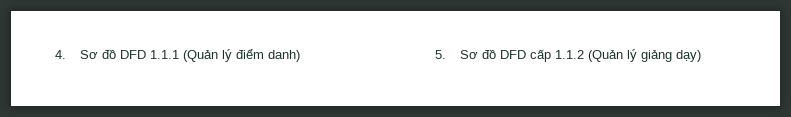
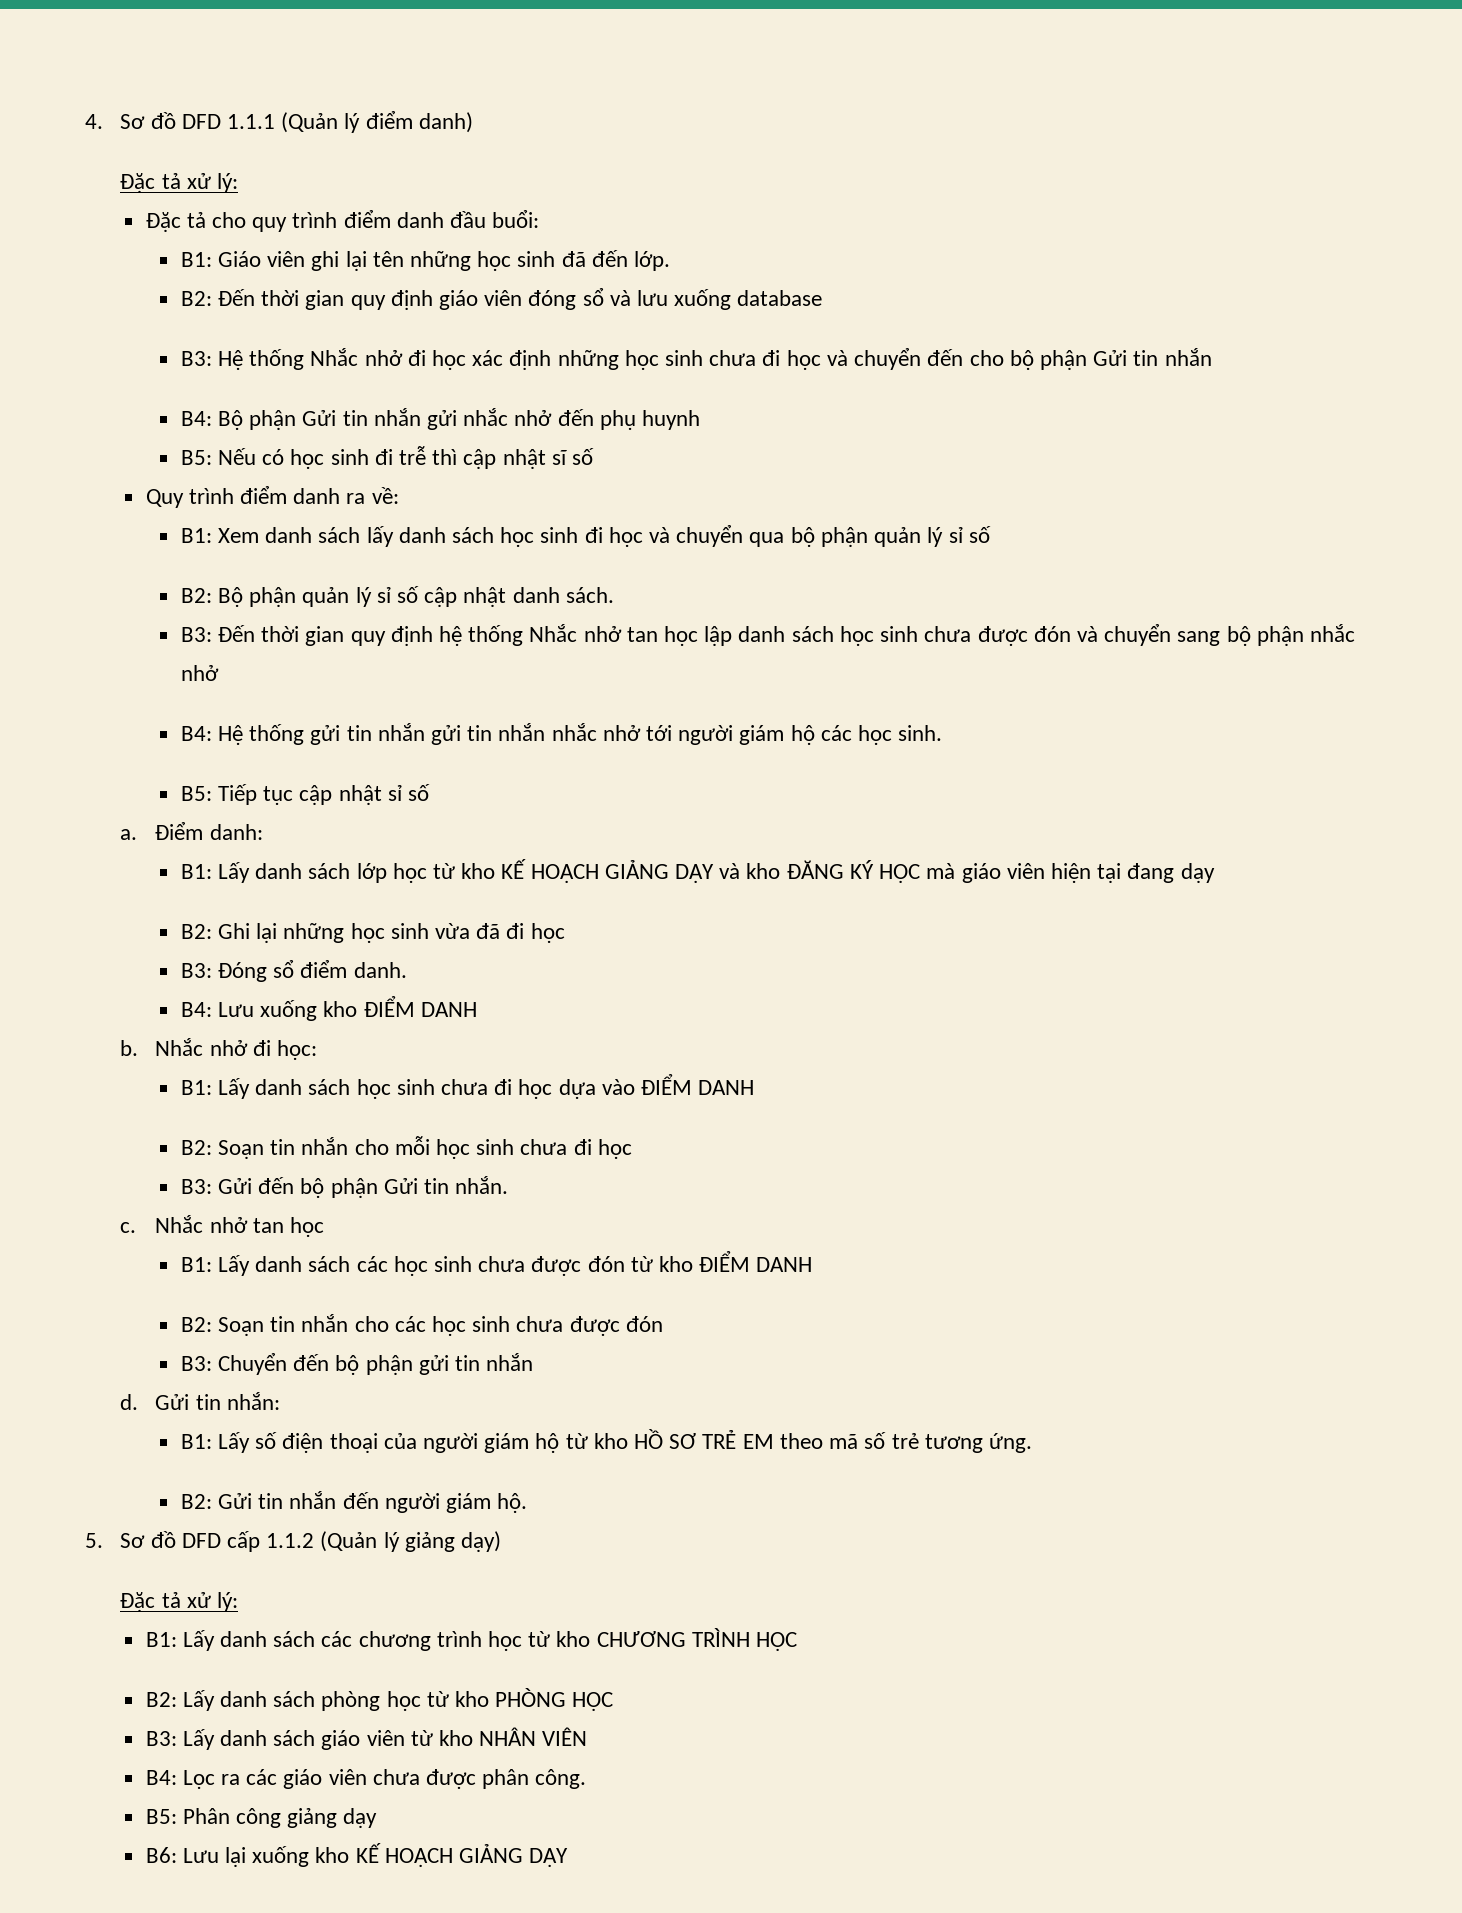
  4. Sơ đồ DFD 1.1.1 (Quản lý điểm danh)
+ Đặc tả xử lý:
+ Đặc tả cho quy trình điểm danh đầu buổi:
+ B1: Giáo viên ghi lại tên những học sinh đã đến lớp.
+ B2: Đến thời gian quy định giáo viên đóng sổ và lưu xuống database
+ B3: Hệ thống Nhắc nhở đi học xác định những học sinh chưa đi học và chuyển đến cho bộ phận Gửi tin nhắn
+ B4: Bộ phận Gửi tin nhắn gửi nhắc nhở đến phụ huynh
+ B5: Nếu có học sinh đi trễ thì cập nhật sĩ số
+ Quy trình điểm danh ra về:
+ B1: Xem danh sách lấy danh sách học sinh đi học và chuyển qua bộ phận quản lý sỉ số
+ B2: Bộ phận quản lý sỉ số cập nhật danh sách.
+ B3: Đến thời gian quy định hệ thống Nhắc nhở tan học lập danh sách học sinh chưa được đón và chuyển sang bộ phận nhắc nhở
+ B4: Hệ thống gửi tin nhắn gửi tin nhắn nhắc nhở tới người giám hộ các học sinh.
+ B5: Tiếp tục cập nhật sỉ số
+ a. Điểm danh:
+ B1: Lấy danh sách lớp học từ kho KẾ HOẠCH GIẢNG DẠY và kho ĐĂNG KÝ HỌC mà giáo viên hiện tại đang dạy
+ B2: Ghi lại những học sinh vừa đã đi học
+ B3: Đóng sổ điểm danh.
+ B4: Lưu xuống kho ĐIỂM DANH
+ b. Nhắc nhở đi học:
+ B1: Lấy danh sách học sinh chưa đi học dựa vào ĐIỂM DANH
+ B2: Soạn tin nhắn cho mỗi học sinh chưa đi học
+ B3: Gửi đến bộ phận Gửi tin nhắn.
+ c. Nhắc nhở tan học
+ B1: Lấy danh sách các học sinh chưa được đón từ kho ĐIỂM DANH
+ B2: Soạn tin nhắn cho các học sinh chưa được đón
+ B3: Chuyển đến bộ phận gửi tin nhắn
+ d. Gửi tin nhắn:
+ B1: Lấy số điện thoại của người giám hộ từ kho HỒ SƠ TRẺ EM theo mã số trẻ tương ứng.
+ B2: Gửi tin nhắn đến người giám hộ.
  5. Sơ đồ DFD cấp 1.1.2 (Quản lý giảng dạy)
+ Đặc tả xử lý:
+ B1: Lấy danh sách các chương trình học từ kho CHƯƠNG TRÌNH HỌC
+ B2: Lấy danh sách phòng học từ kho PHÒNG HỌC
+ B3: Lấy danh sách giáo viên từ kho NHÂN VIÊN
+ B4: Lọc ra các giáo viên chưa được phân công.
+ B5: Phân công giảng dạy
+ B6: Lưu lại xuống kho KẾ HOẠCH GIẢNG DẠY

